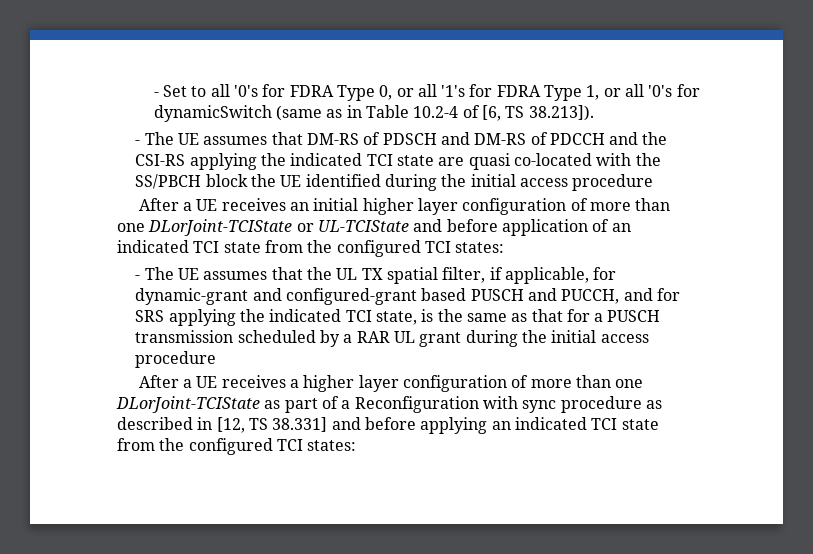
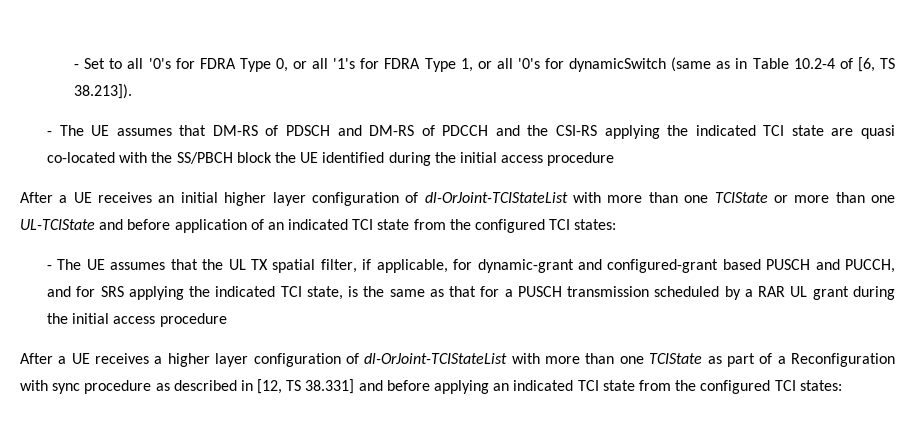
- After a UE receives an initial higher layer configuration of more than one DLorJoint-TCIState or UL-TCIState and before application of an indicated TCI state from the configured TCI states:
+ After a UE receives an initial higher layer configuration of dl-OrJoint-TCIStateList with more than one TCIState or more than one UL-TCIState and before application of an indicated TCI state from the configured TCI states:
- After a UE receives a higher layer configuration of more than one DLorJoint-TCIState as part of a Reconfiguration with sync procedure as described in [12, TS 38.331] and before applying an indicated TCI state from the configured TCI states:
+ After a UE receives a higher layer configuration of dl-OrJoint-TCIStateList with more than one TCIState as part of a Reconfiguration with sync procedure as described in [12, TS 38.331] and before applying an indicated TCI state from the configured TCI states:

